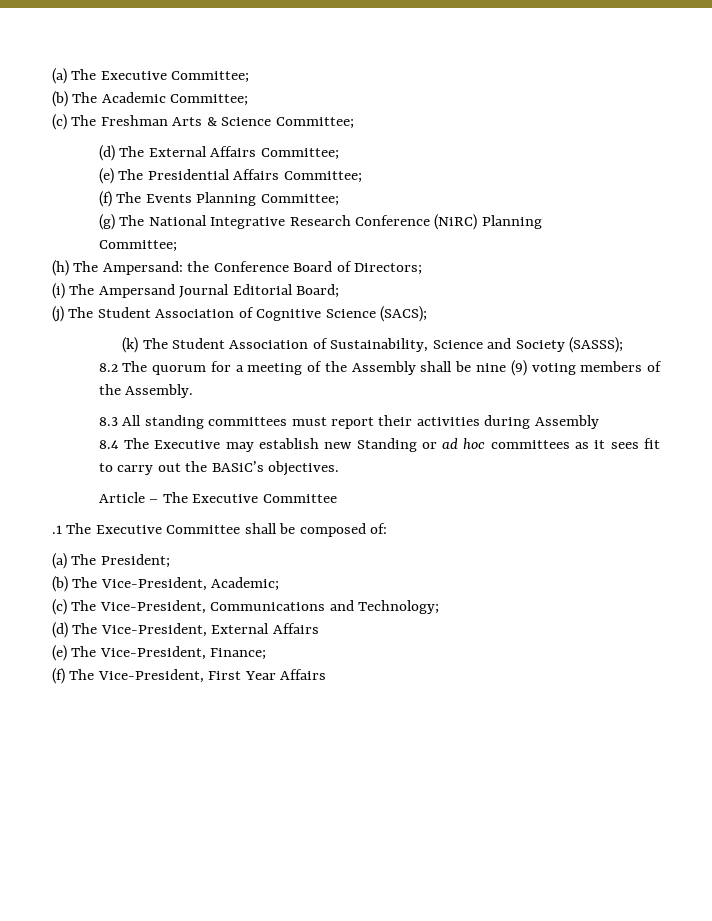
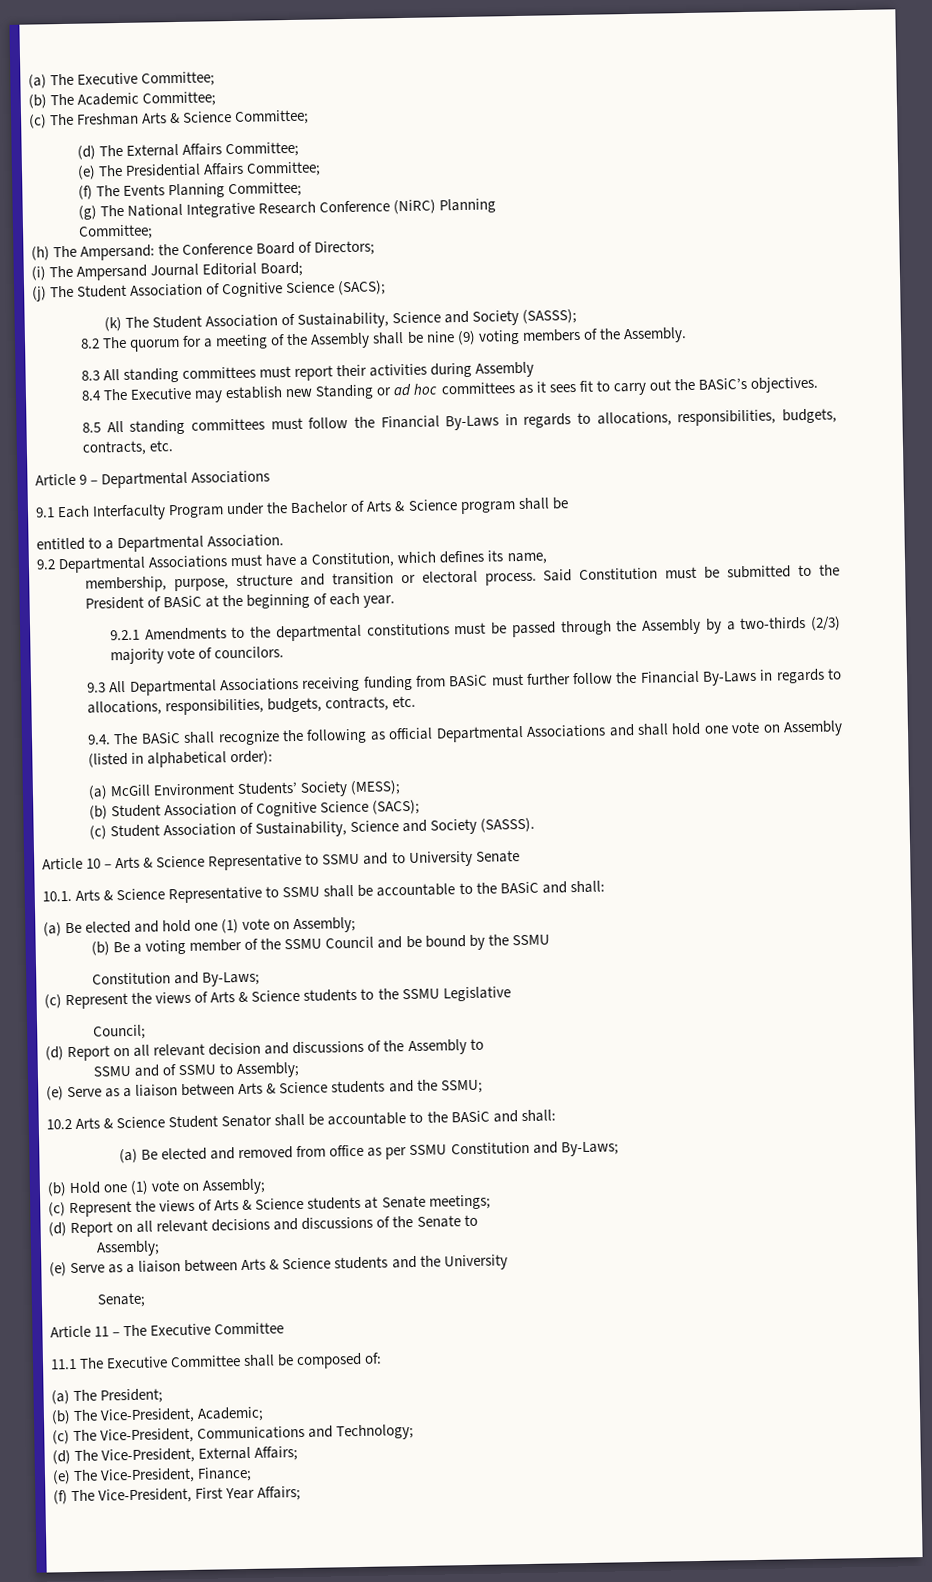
- Article – The Executive Committee
+ 8.5 All standing committees must follow the Financial By-Laws in regards to allocations, responsibilities, budgets, contracts, etc.
+ Article 9 – Departmental Associations
+ 9.1 Each Interfaculty Program under the Bachelor of Arts & Science program shall be
+ entitled to a Departmental Association.
+ 9.2 Departmental Associations must have a Constitution, which defines its name,
+ membership, purpose, structure and transition or electoral process. Said Constitution must be submitted to the President of BASiC at the beginning of each year.
+ 9.2.1 Amendments to the departmental constitutions must be passed through the Assembly by a two-thirds (2/3) majority vote of councilors.
+ 9.3 All Departmental Associations receiving funding from BASiC must further follow the Financial By-Laws in regards to allocations, responsibilities, budgets, contracts, etc.
+ 9.4. The BASiC shall recognize the following as official Departmental Associations and shall hold one vote on Assembly (listed in alphabetical order):
+ (a) McGill Environment Students’ Society (MESS);
+ (b) Student Association of Cognitive Science (SACS);
+ (c) Student Association of Sustainability, Science and Society (SASSS).
+ Article 10 – Arts & Science Representative to SSMU and to University Senate
+ 10.1. Arts & Science Representative to SSMU shall be accountable to the BASiC and shall:
+ (a) Be elected and hold one (1) vote on Assembly;
+ (b) Be a voting member of the SSMU Council and be bound by the SSMU
+ Constitution and By-Laws;
+ (c) Represent the views of Arts & Science students to the SSMU Legislative
+ Council;
+ (d) Report on all relevant decision and discussions of the Assembly to
+ SSMU and of SSMU to Assembly;
+ (e) Serve as a liaison between Arts & Science students and the SSMU;
+ 10.2 Arts & Science Student Senator shall be accountable to the BASiC and shall:
+ (a) Be elected and removed from office as per SSMU Constitution and By-Laws;
+ (b) Hold one (1) vote on Assembly;
+ (c) Represent the views of Arts & Science students at Senate meetings;
+ (d) Report on all relevant decisions and discussions of the Senate to
+ Assembly;
+ (e) Serve as a liaison between Arts & Science students and the University
+ Senate;
+ Article 11 – The Executive Committee
- .1 The Executive Committee shall be composed of:
+ 11.1 The Executive Committee shall be composed of:
- (d) The Vice-President, External Affairs
+ (d) The Vice-President, External Affairs;
- (f) The Vice-President, First Year Affairs
+ (f) The Vice-President, First Year Affairs;

